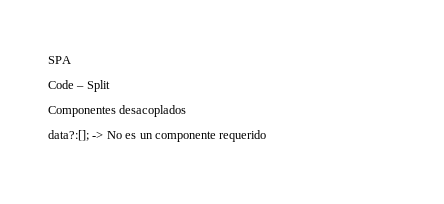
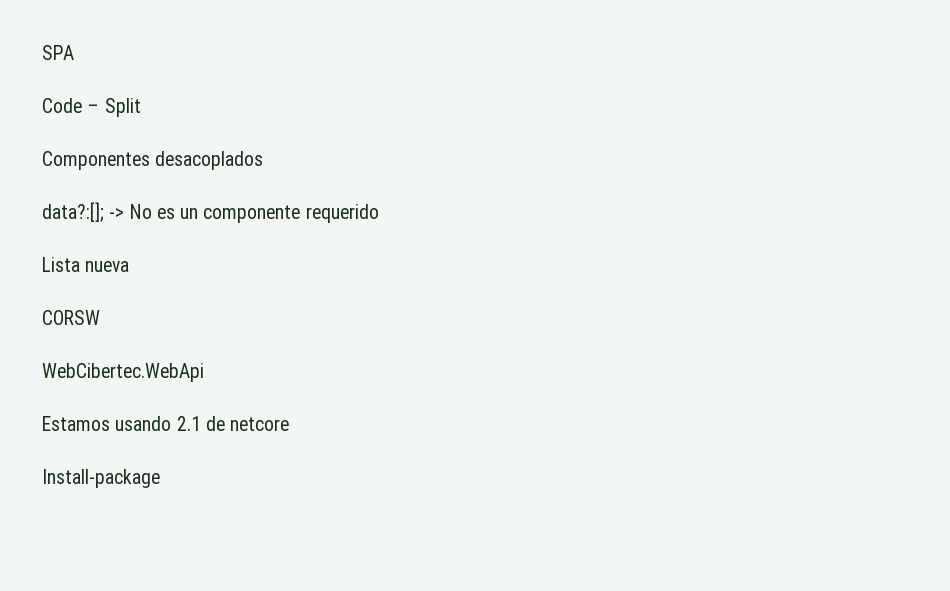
+ Lista nueva
+ CORSW
+ WebCibertec.WebApi
+ Estamos usando 2.1 de netcore
+ Install-package

